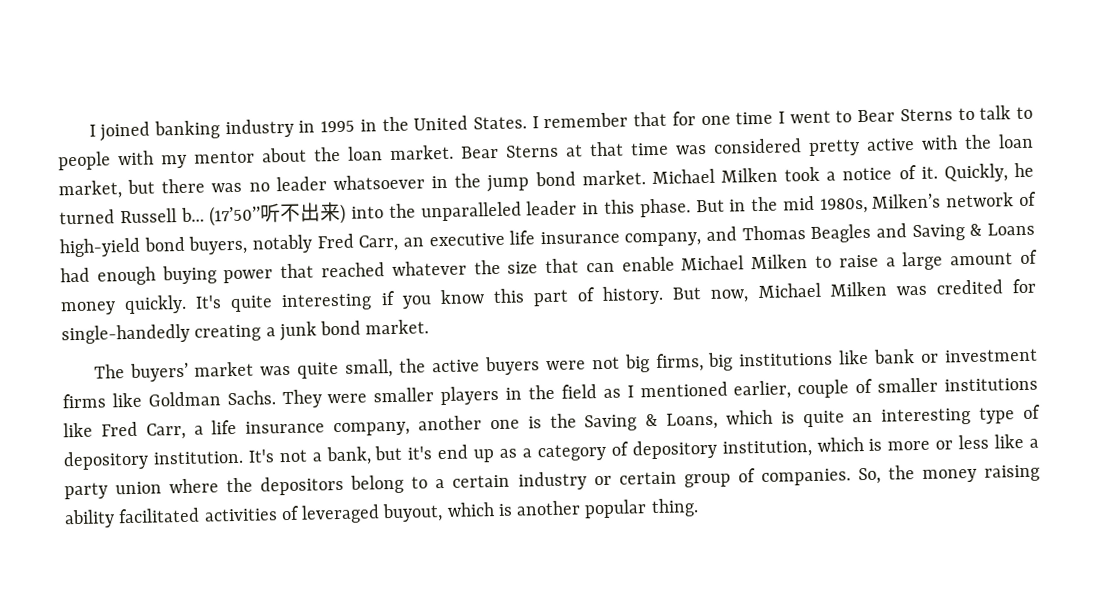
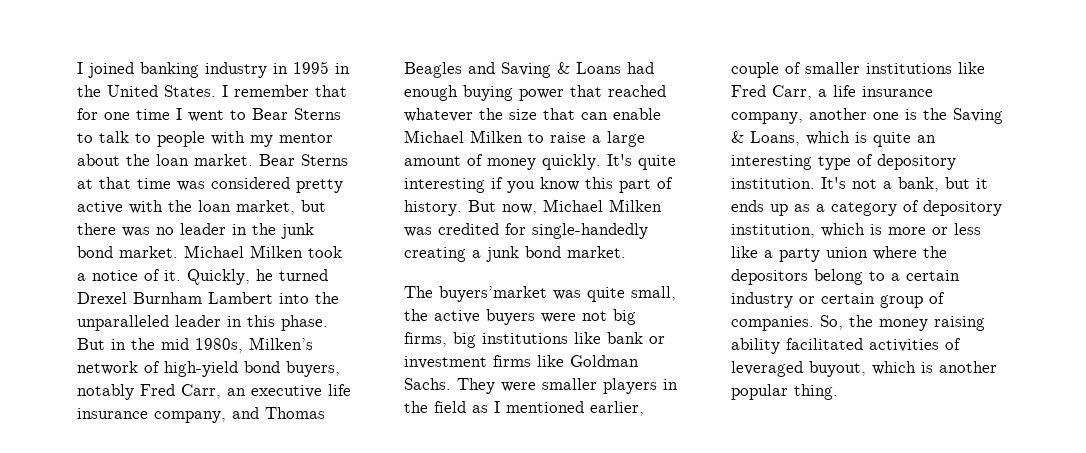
- Bear Sterns at that time was considered pretty active with the loan market, but there was no leader whatsoever in the jump bond market.
+ Bear Sterns at that time was considered pretty active with the loan market, but there was no leader in the junk bond market.
- Quickly, he turned Russell b… (17’50’’听不出来) into the unparalleled leader in this phase.
+ Quickly, he turned Drexel Burnham Lambert into the unparalleled leader in this phase.
- The buyers’ market was quite small, the active buyers were not big firms, big institutions like bank or investment firms like Goldman Sachs.
+ The buyers’market was quite small, the active buyers were not big firms, big institutions like bank or investment firms like Goldman Sachs.
- It's not a bank, but it's end up as a category of depository institution, which is more or less like a party union where the depositors belong to a certain industry or certain group of companies.
+ It's not a bank, but it ends up as a category of depository institution, which is more or less like a party union where the depositors belong to a certain industry or certain group of companies.

